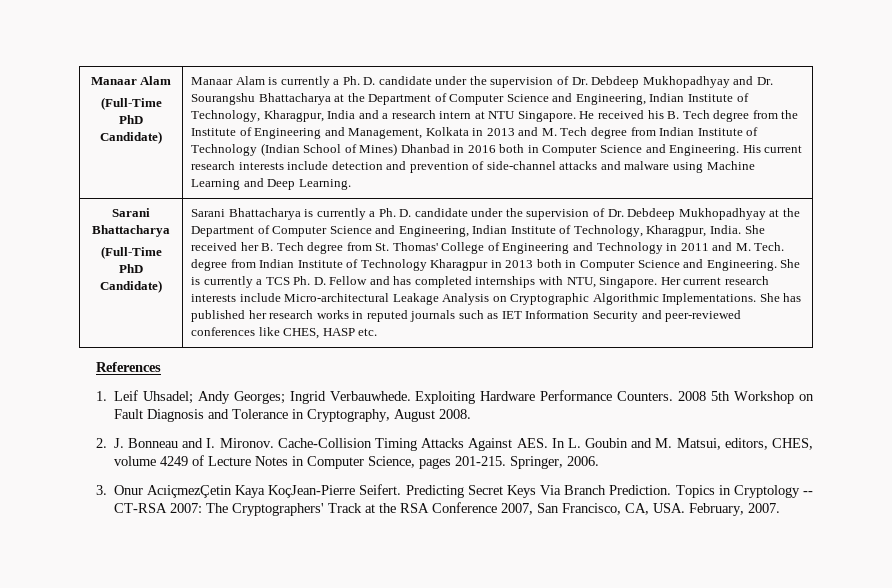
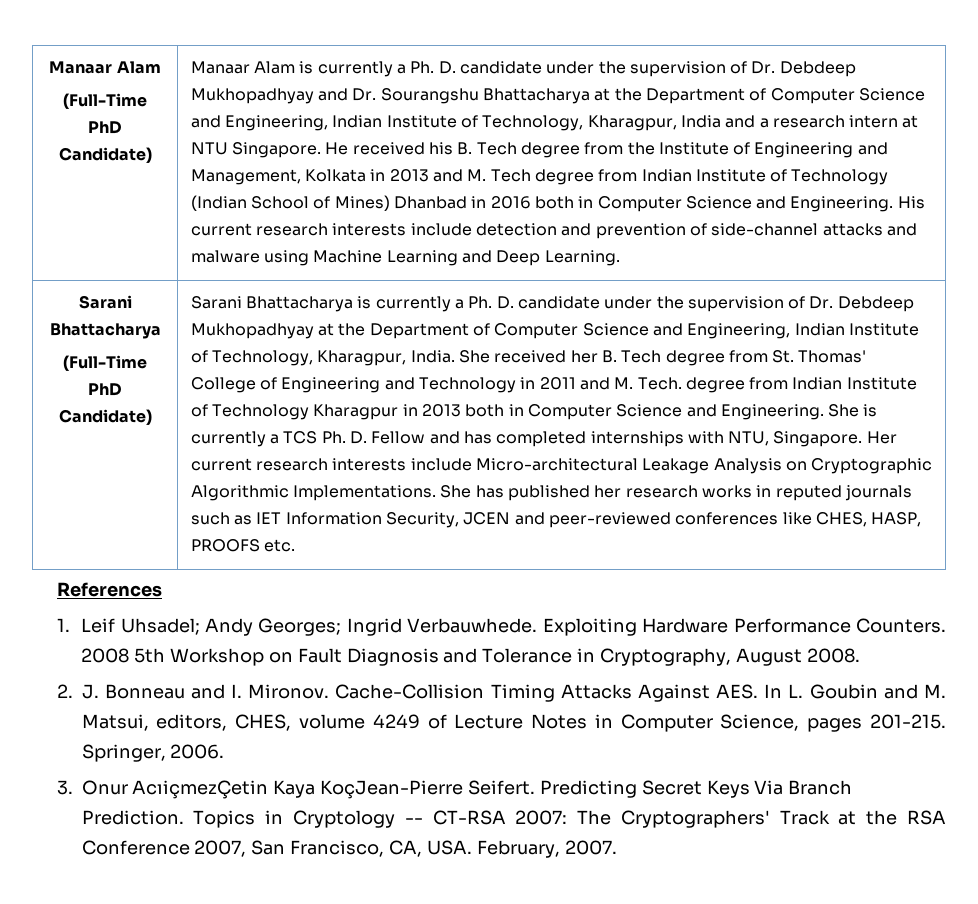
- She has published her research works in reputed journals such as IET Information Security and peer-reviewed conferences like CHES, HASP etc.
+ She has published her research works in reputed journals such as IET Information Security, JCEN and peer-reviewed conferences like CHES, HASP, PROOFS etc.

